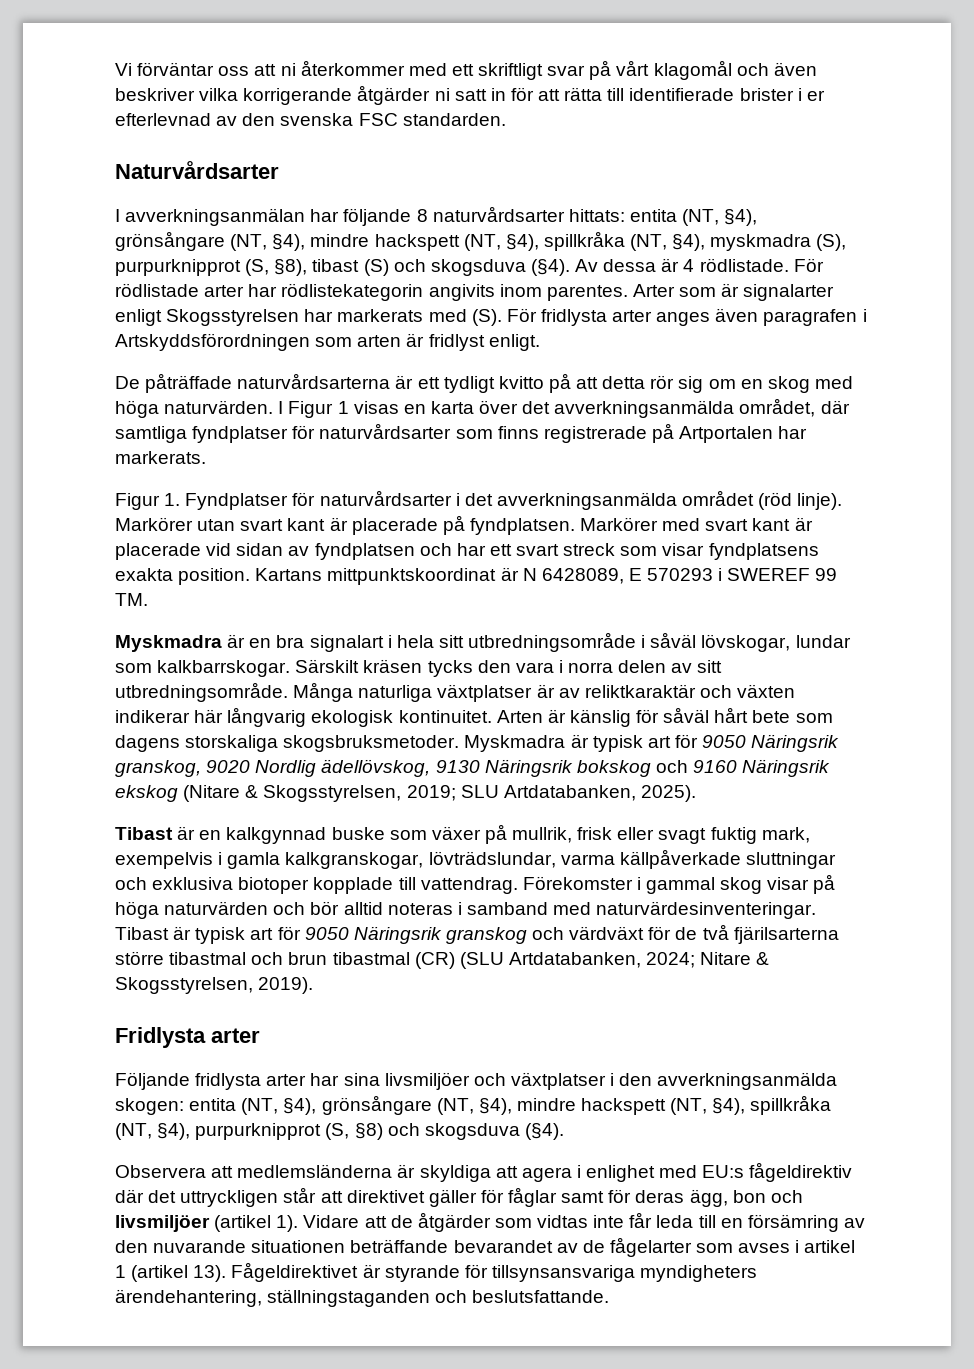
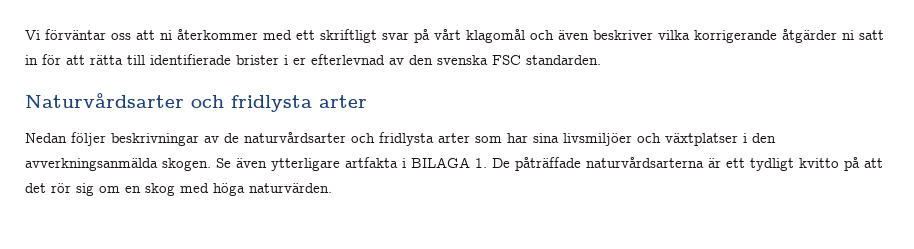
- Naturvårdsarter
- I avverkningsanmälan har följande 8 naturvårdsarter hittats: entita (NT, §4), grönsångare (NT, §4), mindre hackspett (NT, §4), spillkråka (NT, §4), myskmadra (S), purpurknipprot (S, §8), tibast (S) och skogsduva (§4). Av dessa är 4 rödlistade. För rödlistade arter har rödlistekategorin angivits inom parentes. Arter som är signalarter enligt Skogsstyrelsen har markerats med (S). För fridlysta arter anges även paragrafen i Artskyddsförordningen som arten är fridlyst enligt.
- De påträffade naturvårdsarterna är ett tydligt kvitto på att detta rör sig om en skog med höga naturvärden. I Figur 1 visas en karta över det avverkningsanmälda området, där samtliga fyndplatser för naturvårdsarter som finns registrerade på Artportalen har markerats.
- Figur 1. Fyndplatser för naturvårdsarter i det avverkningsanmälda området (röd linje). Markörer utan svart kant är placerade på fyndplatsen. Markörer med svart kant är placerade vid sidan av fyndplatsen och har ett svart streck som visar fyndplatsens exakta position. Kartans mittpunktskoordinat är N 6428089, E 570293 i SWEREF 99 TM.
- Myskmadra är en bra signalart i hela sitt utbredningsområde i såväl lövskogar, lundar som kalkbarrskogar. Särskilt kräsen tycks den vara i norra delen av sitt utbredningsområde. Många naturliga växtplatser är av reliktkaraktär och växten indikerar här långvarig ekologisk kontinuitet. Arten är känslig för såväl hårt bete som dagens storskaliga skogsbruksmetoder. Myskmadra är typisk art för 9050 Näringsrik granskog, 9020 Nordlig ädellövskog, 9130 Näringsrik bokskog och 9160 Näringsrik ekskog (Nitare & Skogsstyrelsen, 2019; SLU Artdatabanken, 2025).
- Tibast är en kalkgynnad buske som växer på mullrik, frisk eller svagt fuktig mark, exempelvis i gamla kalkgranskogar, lövträdslundar, varma källpåverkade sluttningar och exklusiva biotoper kopplade till vattendrag. Förekomster i gammal skog visar på höga naturvärden och bör alltid noteras i samband med naturvärdesinventeringar. Tibast är typisk art för 9050 Näringsrik granskog och värdväxt för de två fjärilsarterna större tibastmal och brun tibastmal (CR) (SLU Artdatabanken, 2024; Nitare & Skogsstyrelsen, 2019).
- Fridlysta arter
- Följande fridlysta arter har sina livsmiljöer och växtplatser i den avverkningsanmälda skogen: entita (NT, §4), grönsångare (NT, §4), mindre hackspett (NT, §4), spillkråka (NT, §4), purpurknipprot (S, §8) och skogsduva (§4).
- Observera att medlemsländerna är skyldiga att agera i enlighet med EU:s fågeldirektiv där det uttryckligen står att direktivet gäller för fåglar samt för deras ägg, bon och livsmiljöer (artikel 1). Vidare att de åtgärder som vidtas inte får leda till en försämring av den nuvarande situationen beträffande bevarandet av de fågelarter som avses i artikel 1 (artikel 13). Fågeldirektivet är styrande för tillsynsansvariga myndigheters ärendehantering, ställningstaganden och beslutsfattande.
+ Naturvårdsarter och fridlysta arter
+ Nedan följer beskrivningar av de naturvårdsarter och fridlysta arter som har sina livsmiljöer och växtplatser i den avverkningsanmälda skogen. Se även ytterligare artfakta i BILAGA 1. De påträffade naturvårdsarterna är ett tydligt kvitto på att det rör sig om en skog med höga naturvärden.

